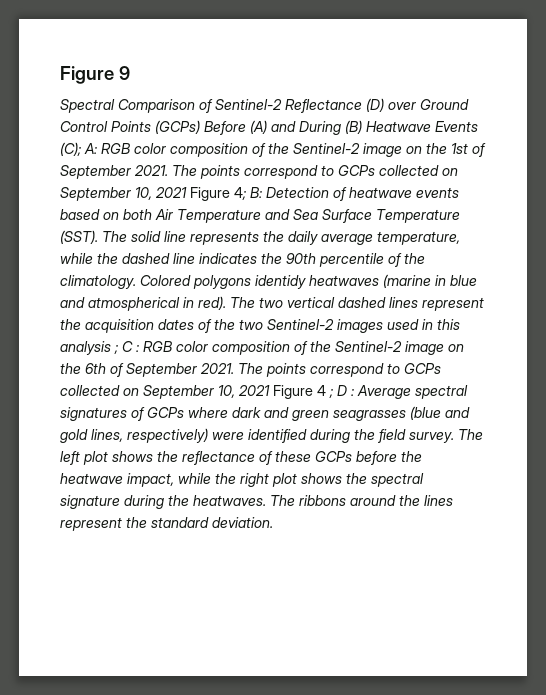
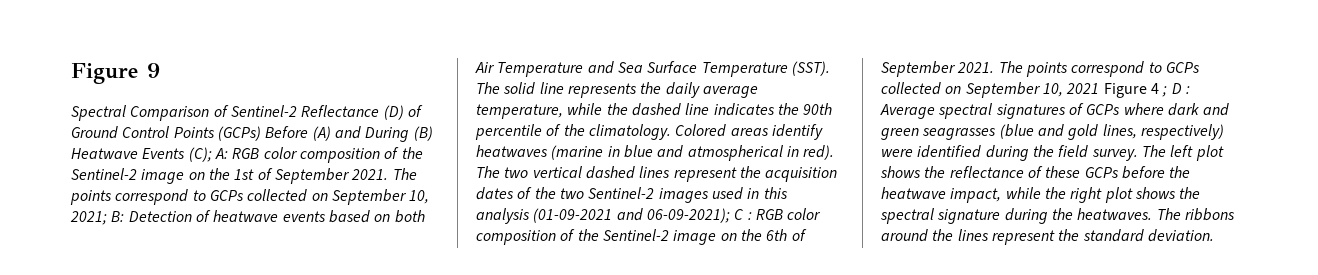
- Spectral Comparison of Sentinel-2 Reflectance (D) over Ground Control Points (GCPs) Before (A) and During (B) Heatwave Events (C); A: RGB color composition of the Sentinel-2 image on the 1st of September 2021.
+ Spectral Comparison of Sentinel-2 Reflectance (D) of Ground Control Points (GCPs) Before (A) and During (B) Heatwave Events (C); A: RGB color composition of the Sentinel-2 image on the 1st of September 2021.
- The points correspond to GCPs collected on September 10, 2021 Figure 4; B: Detection of heatwave events based on both Air Temperature and Sea Surface Temperature (SST).
+ The points correspond to GCPs collected on September 10, 2021; B: Detection of heatwave events based on both Air Temperature and Sea Surface Temperature (SST).
- Colored polygons identidy heatwaves (marine in blue and atmospherical in red).
+ Colored areas identify heatwaves (marine in blue and atmospherical in red).
- The two vertical dashed lines represent the acquisition dates of the two Sentinel-2 images used in this analysis ; C : RGB color composition of the Sentinel-2 image on the 6th of September 2021.
+ The two vertical dashed lines represent the acquisition dates of the two Sentinel-2 images used in this analysis (01-09-2021 and 06-09-2021); C : RGB color composition of the Sentinel-2 image on the 6th of September 2021.

